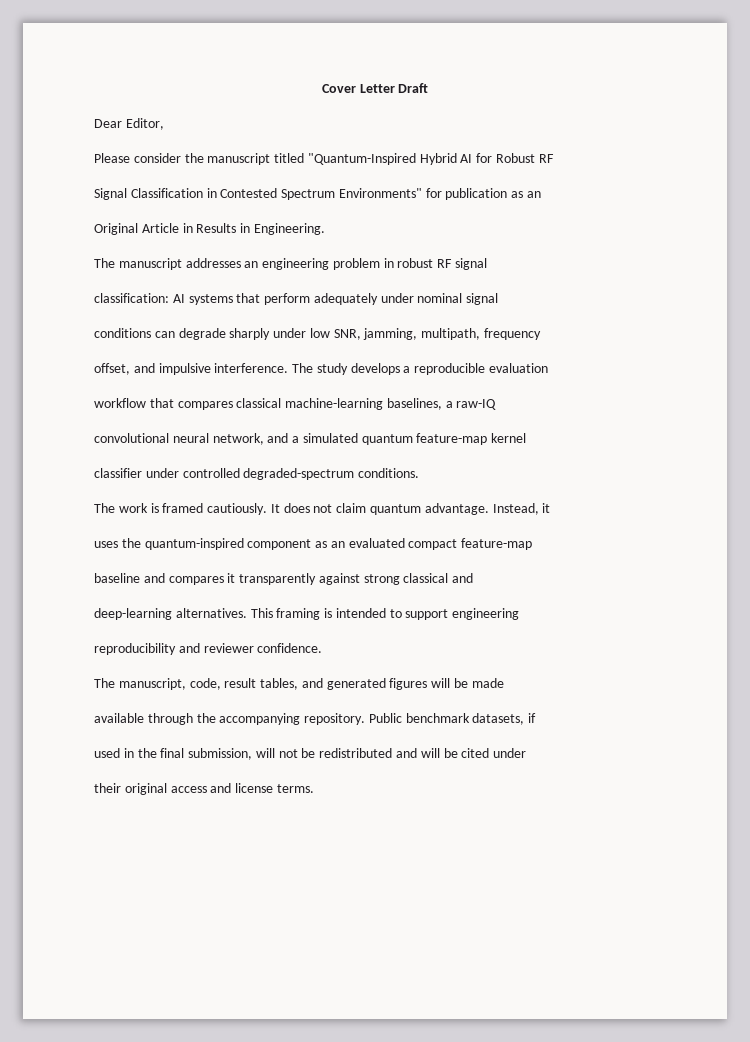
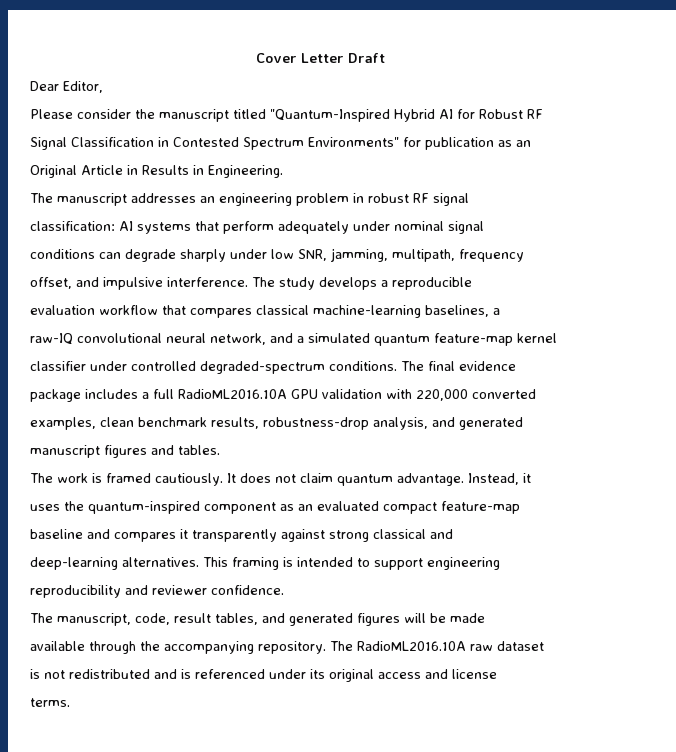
- The study develops a reproducible evaluation
- workflow that compares classical machine-learning baselines, a raw-IQ
- convolutional neural network, and a simulated quantum feature-map kernel
+ The study develops a reproducible
+ evaluation workflow that compares classical machine-learning baselines, a
+ raw-IQ convolutional neural network, and a simulated quantum feature-map kernel
+ The final evidence
+ package includes a full RadioML2016.10A GPU validation with 220,000 converted
+ examples, clean benchmark results, robustness-drop analysis, and generated
+ manuscript figures and tables.
- Public benchmark datasets, if
- used in the final submission, will not be redistributed and will be cited under
- their original access and license terms.
+ The RadioML2016.10A raw dataset
+ is not redistributed and is referenced under its original access and license
+ terms.

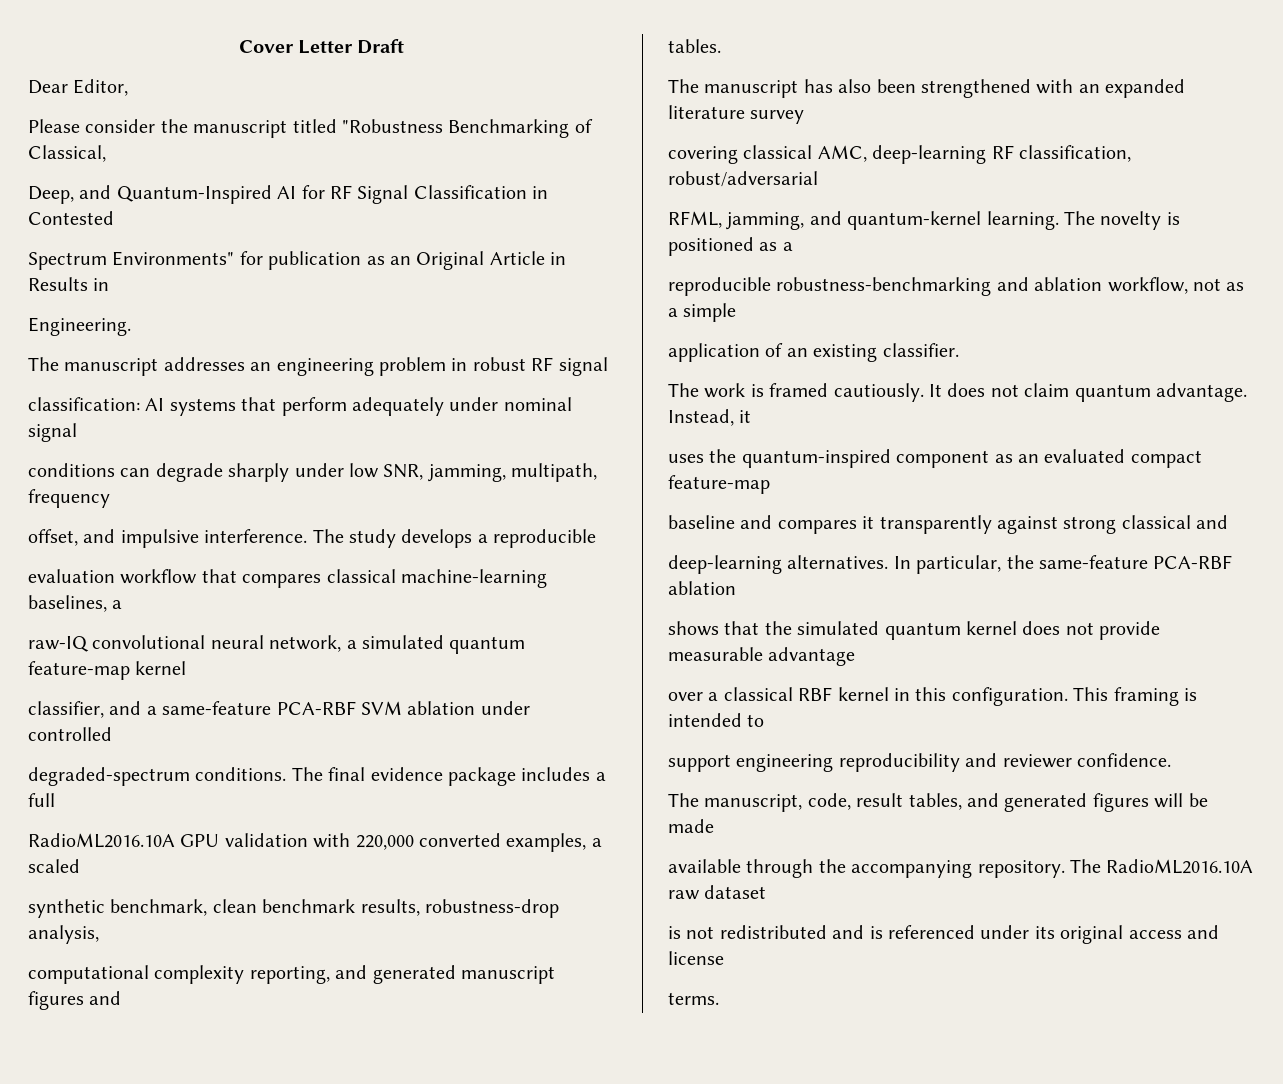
- Please consider the manuscript titled "Quantum-Inspired Hybrid AI for Robust RF
- Signal Classification in Contested Spectrum Environments" for publication as an
- Original Article in Results in Engineering.
+ Please consider the manuscript titled "Robustness Benchmarking of Classical,
+ Deep, and Quantum-Inspired AI for RF Signal Classification in Contested
+ Spectrum Environments" for publication as an Original Article in Results in
+ Engineering.
- raw-IQ convolutional neural network, and a simulated quantum feature-map kernel
+ raw-IQ convolutional neural network, a simulated quantum feature-map kernel
- classifier under controlled degraded-spectrum conditions.
+ classifier, and a same-feature PCA-RBF SVM ablation under controlled
+ degraded-spectrum conditions.
- The final evidence
- package includes a full RadioML2016.10A GPU validation with 220,000 converted
- examples, clean benchmark results, robustness-drop analysis, and generated
- manuscript figures and tables.
+ The final evidence package includes a full
+ RadioML2016.10A GPU validation with 220,000 converted examples, a scaled
+ synthetic benchmark, clean benchmark results, robustness-drop analysis,
+ computational complexity reporting, and generated manuscript figures and
+ tables.
+ The manuscript has also been strengthened with an expanded literature survey
+ covering classical AMC, deep-learning RF classification, robust/adversarial
+ RFML, jamming, and quantum-kernel learning. The novelty is positioned as a
+ reproducible robustness-benchmarking and ablation workflow, not as a simple
+ application of an existing classifier.
+ In particular, the same-feature PCA-RBF ablation
+ shows that the simulated quantum kernel does not provide measurable advantage
+ over a classical RBF kernel in this configuration.
- This framing is intended to support engineering
- reproducibility and reviewer confidence.
+ This framing is intended to
+ support engineering reproducibility and reviewer confidence.

